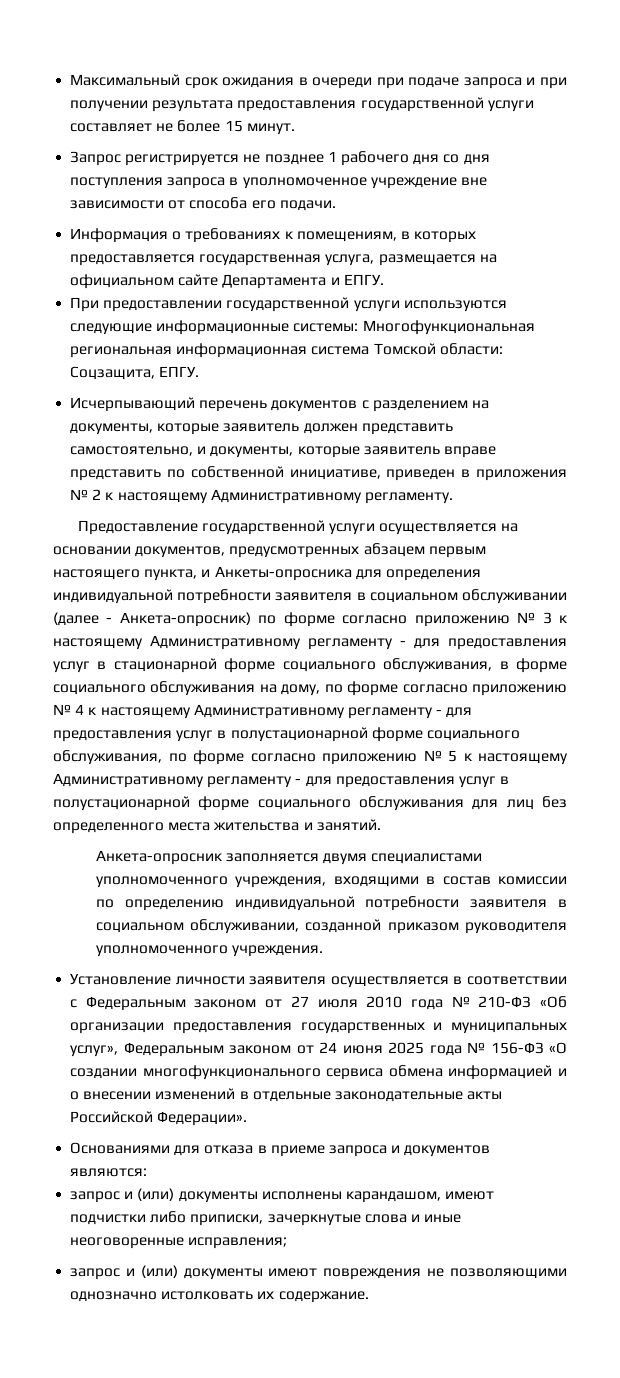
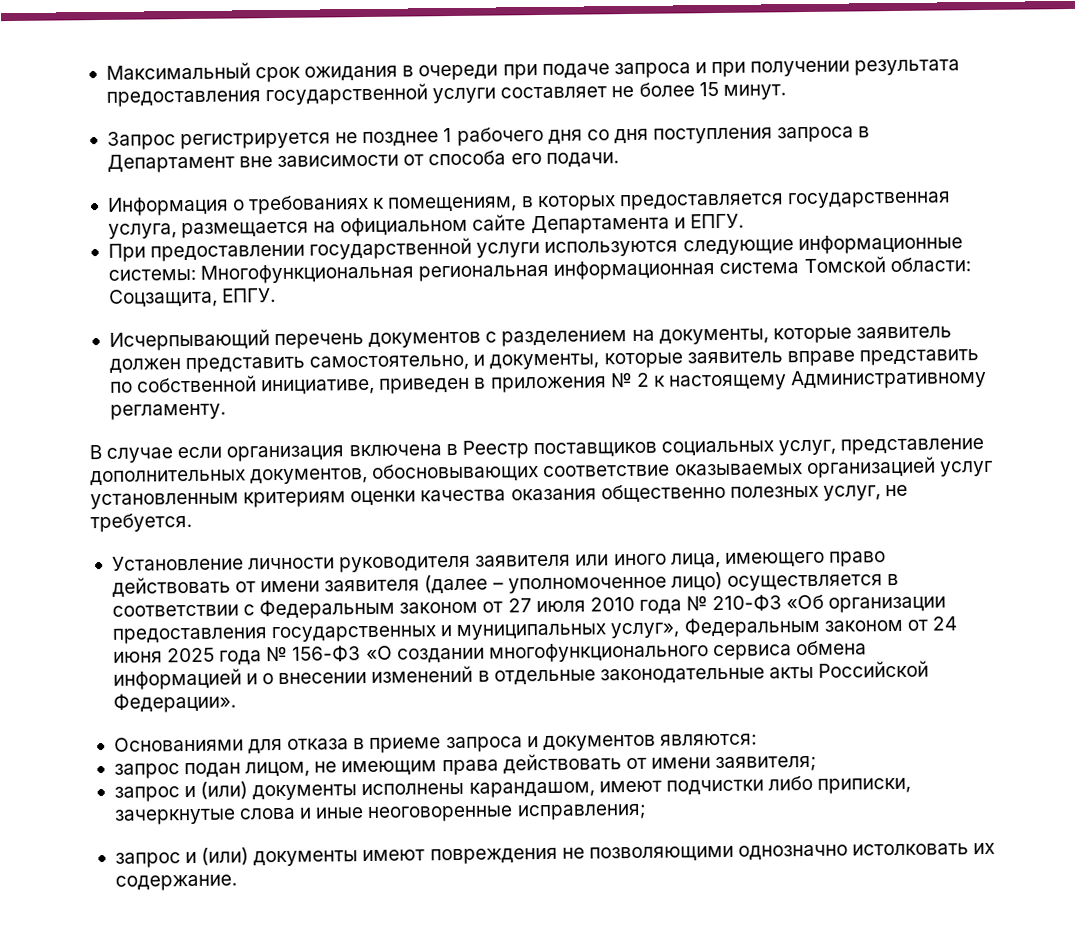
- Запрос регистрируется не позднее 1 рабочего дня со дня поступления запроса в уполномоченное учреждение вне зависимости от способа его подачи.
+ Запрос регистрируется не позднее 1 рабочего дня со дня поступления запроса в Департамент вне зависимости от способа его подачи.
- Предоставление государственной услуги осуществляется на основании документов, предусмотренных абзацем первым настоящего пункта, и Анкеты-опросника для определения индивидуальной потребности заявителя в социальном обслуживании (далее - Анкета-опросник) по форме согласно приложению № 3 к настоящему Административному регламенту - для предоставления услуг в стационарной форме социального обслуживания, в форме социального обслуживания на дому, по форме согласно приложению № 4 к настоящему Административному регламенту - для предоставления услуг в полустационарной форме социального обслуживания, по форме согласно приложению № 5 к настоящему Административному регламенту - для предоставления услуг в полустационарной форме социального обслуживания для лиц без определенного места жительства и занятий.
- Анкета-опросник заполняется двумя специалистами уполномоченного учреждения, входящими в состав комиссии по определению индивидуальной потребности заявителя в социальном обслуживании, созданной приказом руководителя уполномоченного учреждения.
- Установление личности заявителя осуществляется в соответствии с Федеральным законом от 27 июля 2010 года № 210-ФЗ «Об организации предоставления государственных и муниципальных услуг», Федеральным законом от 24 июня 2025 года № 156-ФЗ «О создании многофункционального сервиса обмена информацией и о внесении изменений в отдельные законодательные акты Российской Федерации».
+ В случае если организация включена в Реестр поставщиков социальных услуг, представление дополнительных документов, обосновывающих соответствие оказываемых организацией услуг установленным критериям оценки качества оказания общественно полезных услуг, не требуется.
+ Установление личности руководителя заявителя или иного лица, имеющего право действовать от имени заявителя (далее – уполномоченное лицо) осуществляется в соответствии с Федеральным законом от 27 июля 2010 года № 210-ФЗ «Об организации предоставления государственных и муниципальных услуг», Федеральным законом от 24 июня 2025 года № 156-ФЗ «О создании многофункционального сервиса обмена информацией и о внесении изменений в отдельные законодательные акты Российской Федерации».
+ запрос подан лицом, не имеющим права действовать от имени заявителя;

